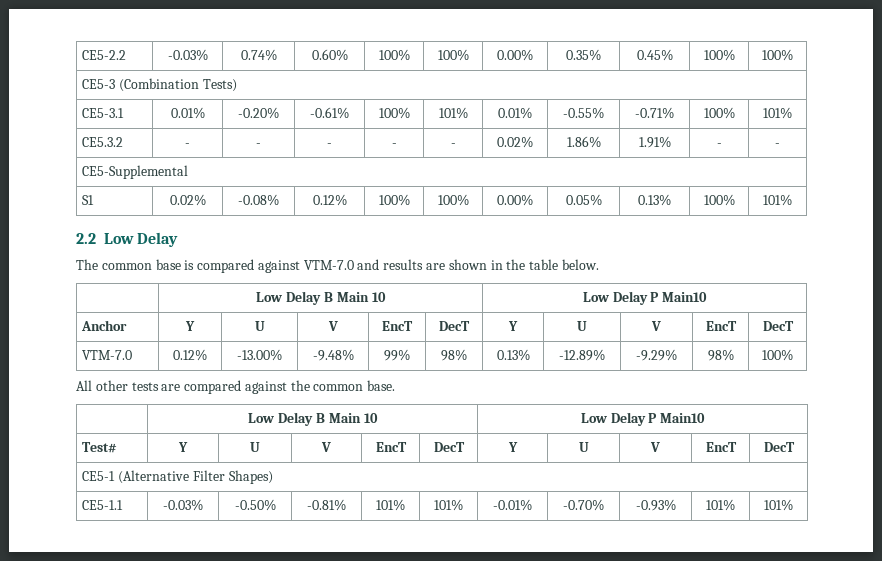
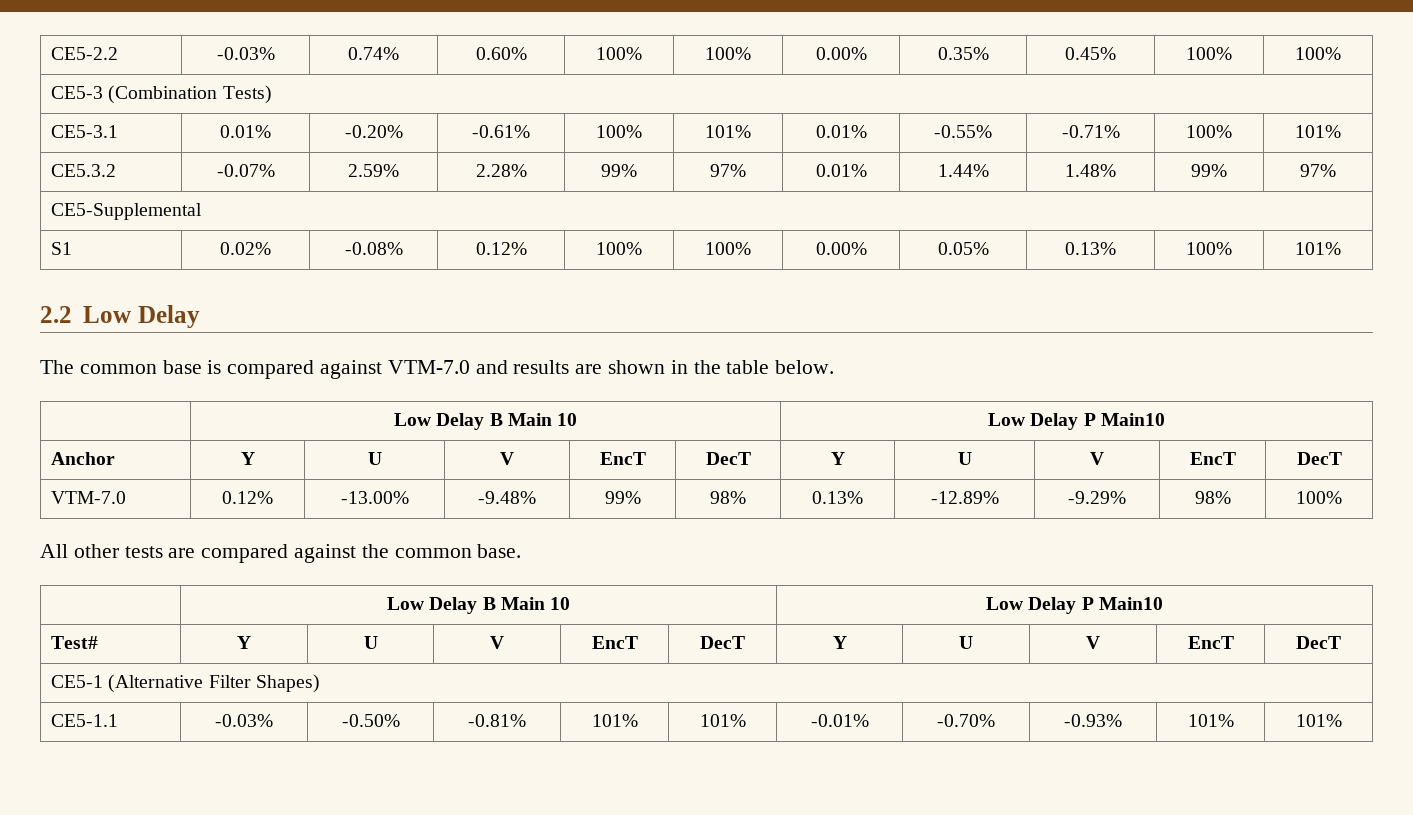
- CE5.3.2 | - | - | - | - | - | 0.02% | 1.86% | 1.91% | - | -
+ CE5.3.2 | -0.07% | 2.59% | 2.28% | 99% | 97% | 0.01% | 1.44% | 1.48% | 99% | 97%

